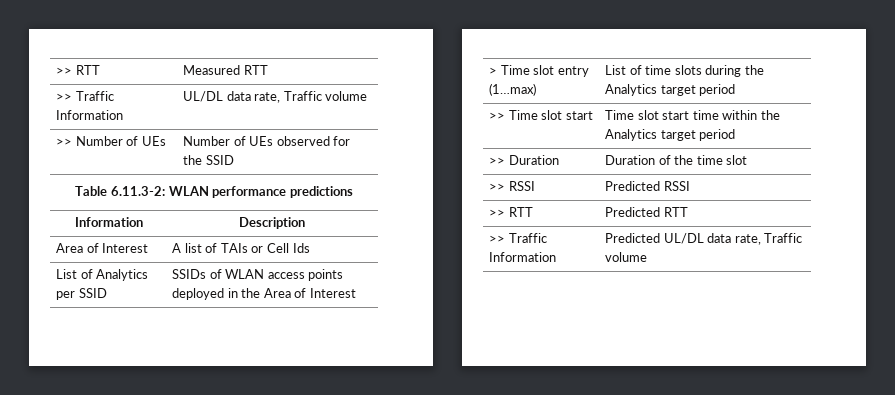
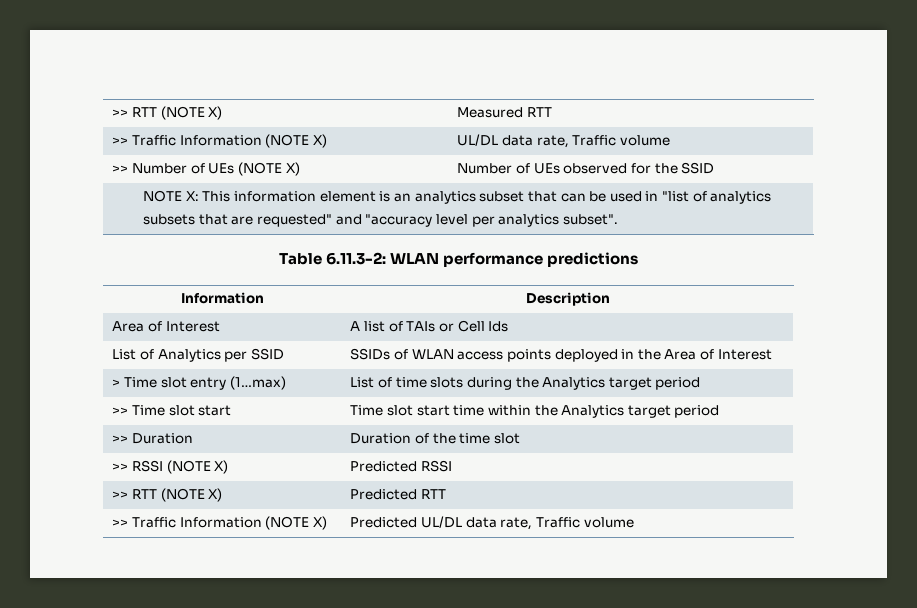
- >> RTT | Measured RTT
+ >> RTT (NOTE X) | Measured RTT
- >> Traffic Information | UL/DL data rate, Traffic volume
+ >> Traffic Information (NOTE X) | UL/DL data rate, Traffic volume
- >> Number of UEs | Number of UEs observed for the SSID
+ >> Number of UEs (NOTE X) | Number of UEs observed for the SSID
+ NOTE X: This information element is an analytics subset that can be used in "list of analytics subsets that are requested" and "accuracy level per analytics subset".
- >> RSSI | Predicted RSSI
+ >> RSSI (NOTE X) | Predicted RSSI
- >> RTT | Predicted RTT
+ >> RTT (NOTE X) | Predicted RTT
- >> Traffic Information | Predicted UL/DL data rate, Traffic volume
+ >> Traffic Information (NOTE X) | Predicted UL/DL data rate, Traffic volume

